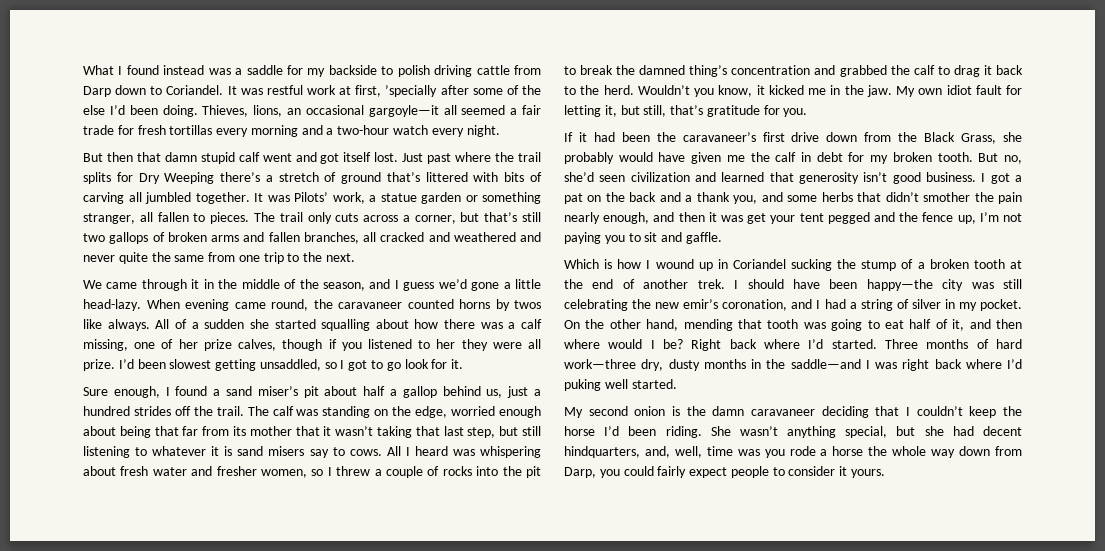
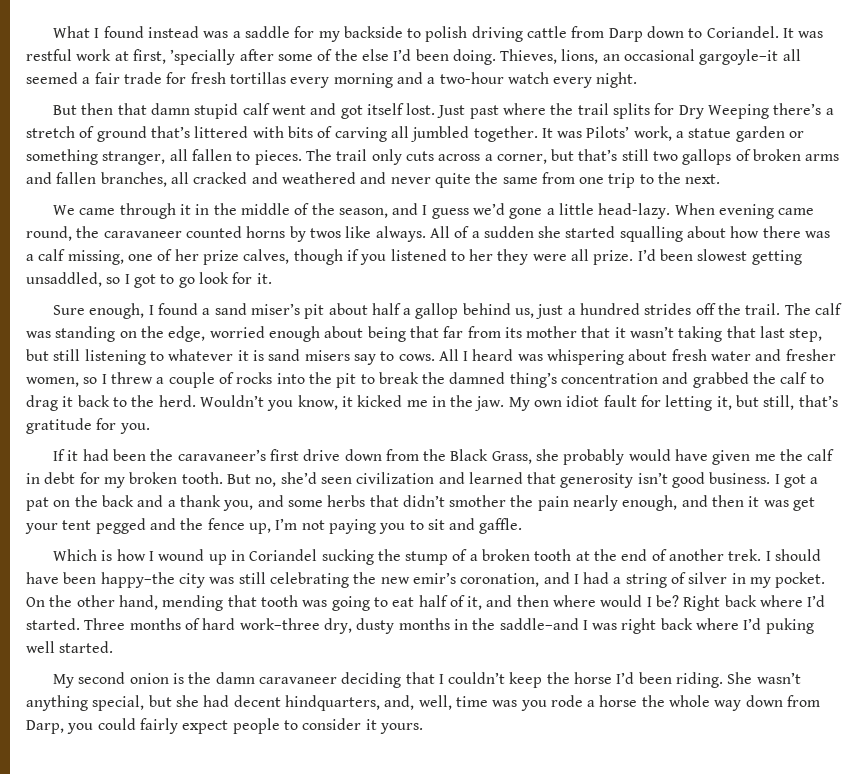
- Thieves, lions, an occasional gargoyle—it all seemed a fair trade for fresh tortillas every morning and a two-hour watch every night.
+ Thieves, lions, an occasional gargoyle–it all seemed a fair trade for fresh tortillas every morning and a two-hour watch every night.
- I should have been happy—the city was still celebrating the new emir’s coronation, and I had a string of silver in my pocket.
+ I should have been happy–the city was still celebrating the new emir’s coronation, and I had a string of silver in my pocket.
- Three months of hard work—three dry, dusty months in the saddle—and I was right back where I’d puking well started.
+ Three months of hard work–three dry, dusty months in the saddle–and I was right back where I’d puking well started.

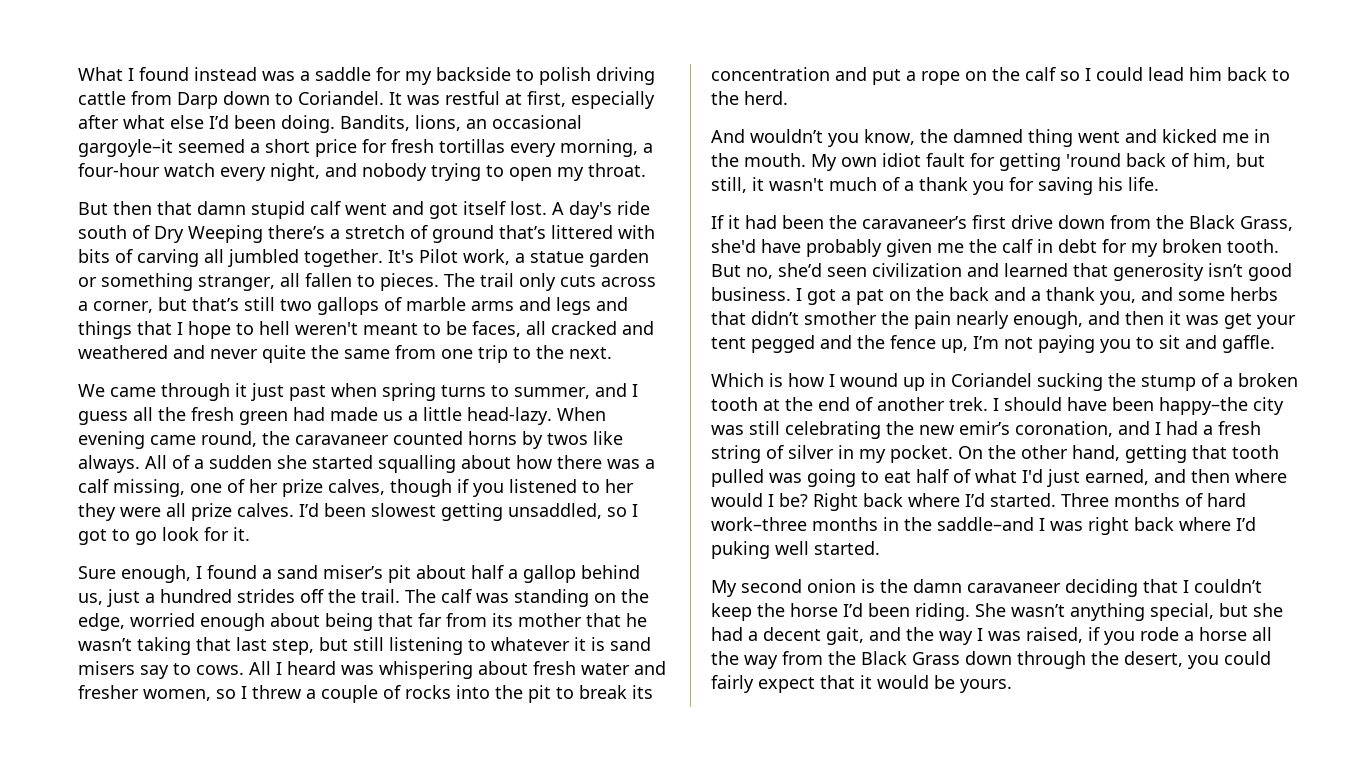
- It was restful work at first, ’specially after some of the else I’d been doing.
+ It was restful at first, especially after what else I’d been doing.
- Thieves, lions, an occasional gargoyle–it all seemed a fair trade for fresh tortillas every morning and a two-hour watch every night.
+ Bandits, lions, an occasional gargoyle–it seemed a short price for fresh tortillas every morning, a four-hour watch every night, and nobody trying to open my throat.
- Just past where the trail splits for Dry Weeping there’s a stretch of ground that’s littered with bits of carving all jumbled together.
+ A day's ride south of Dry Weeping there’s a stretch of ground that’s littered with bits of carving all jumbled together.
- It was Pilots’ work, a statue garden or something stranger, all fallen to pieces.
+ It's Pilot work, a statue garden or something stranger, all fallen to pieces.
- The trail only cuts across a corner, but that’s still two gallops of broken arms and fallen branches, all cracked and weathered and never quite the same from one trip to the next.
+ The trail only cuts across a corner, but that’s still two gallops of marble arms and legs and things that I hope to hell weren't meant to be faces, all cracked and weathered and never quite the same from one trip to the next.
- We came through it in the middle of the season, and I guess we’d gone a little head-lazy.
+ We came through it just past when spring turns to summer, and I guess all the fresh green had made us a little head-lazy.
- All of a sudden she started squalling about how there was a calf missing, one of her prize calves, though if you listened to her they were all prize.
+ All of a sudden she started squalling about how there was a calf missing, one of her prize calves, though if you listened to her they were all prize calves.
- The calf was standing on the edge, worried enough about being that far from its mother that it wasn’t taking that last step, but still listening to whatever it is sand misers say to cows.
+ The calf was standing on the edge, worried enough about being that far from its mother that he wasn’t taking that last step, but still listening to whatever it is sand misers say to cows.
- All I heard was whispering about fresh water and fresher women, so I threw a couple of rocks into the pit to break the damned thing’s concentration and grabbed the calf to drag it back to the herd. Wouldn’t you know, it kicked me in the jaw.
+ All I heard was whispering about fresh water and fresher women, so I threw a couple of rocks into the pit to break its concentration and put a rope on the calf so I could lead him back to the herd.
+ And wouldn’t you know, the damned thing went and kicked me in the mouth.
- My own idiot fault for letting it, but still, that’s gratitude for you.
+ My own idiot fault for getting 'round back of him, but still, it wasn't much of a thank you for saving his life.
- If it had been the caravaneer’s first drive down from the Black Grass, she probably would have given me the calf in debt for my broken tooth.
+ If it had been the caravaneer’s first drive down from the Black Grass, she'd have probably given me the calf in debt for my broken tooth.
- I should have been happy–the city was still celebrating the new emir’s coronation, and I had a string of silver in my pocket.
+ I should have been happy–the city was still celebrating the new emir’s coronation, and I had a fresh string of silver in my pocket.
- On the other hand, mending that tooth was going to eat half of it, and then where would I be?
+ On the other hand, getting that tooth pulled was going to eat half of what I'd just earned, and then where would I be?
- Three months of hard work–three dry, dusty months in the saddle–and I was right back where I’d puking well started.
+ Three months of hard work–three months in the saddle–and I was right back where I’d puking well started.
- She wasn’t anything special, but she had decent hindquarters, and, well, time was you rode a horse the whole way down from Darp, you could fairly expect people to consider it yours.
+ She wasn’t anything special, but she had a decent gait, and the way I was raised, if you rode a horse all the way from the Black Grass down through the desert, you could fairly expect that it would be yours.

